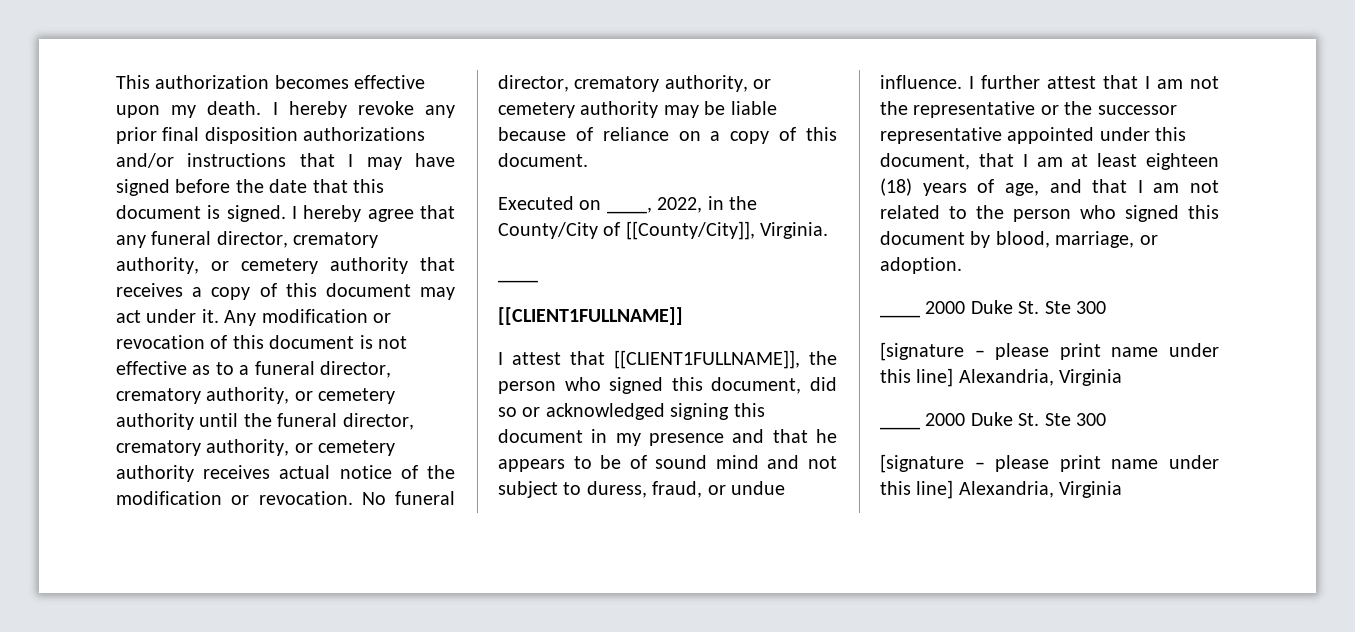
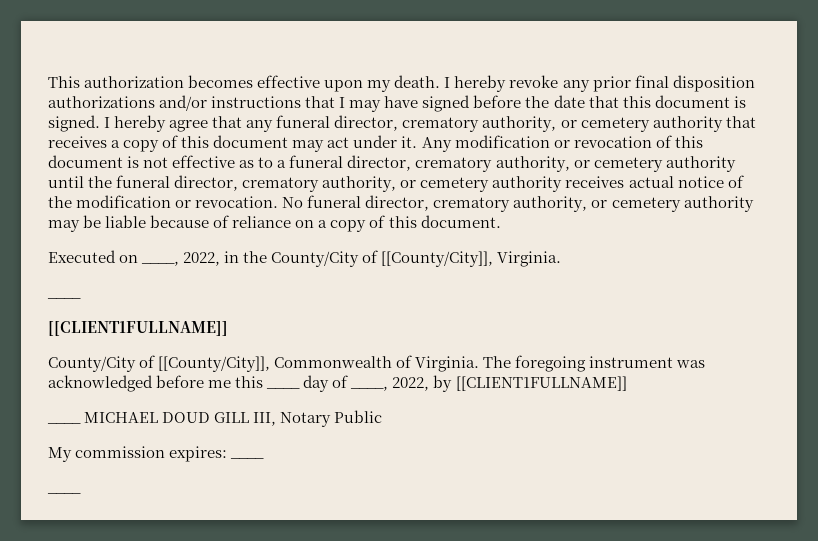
- I attest that [[CLIENT1FULLNAME]], the person who signed this document, did so or acknowledged signing this document in my presence and that he appears to be of sound mind and not subject to duress, fraud, or undue influence. I further attest that I am not the representative or the successor representative appointed under this document, that I am at least eighteen (18) years of age, and that I am not related to the person who signed this document by blood, marriage, or adoption.
- ____ 2000 Duke St. Ste 300
- [signature – please print name under this line] Alexandria, Virginia
- ____ 2000 Duke St. Ste 300
- [signature – please print name under this line] Alexandria, Virginia
+ County/City of [[County/City]], Commonwealth of Virginia. The foregoing instrument was acknowledged before me this ____ day of ____, 2022, by [[CLIENT1FULLNAME]]
+ ____ MICHAEL DOUD GILL III, Notary Public
+ My commission expires: ____
+ ____

